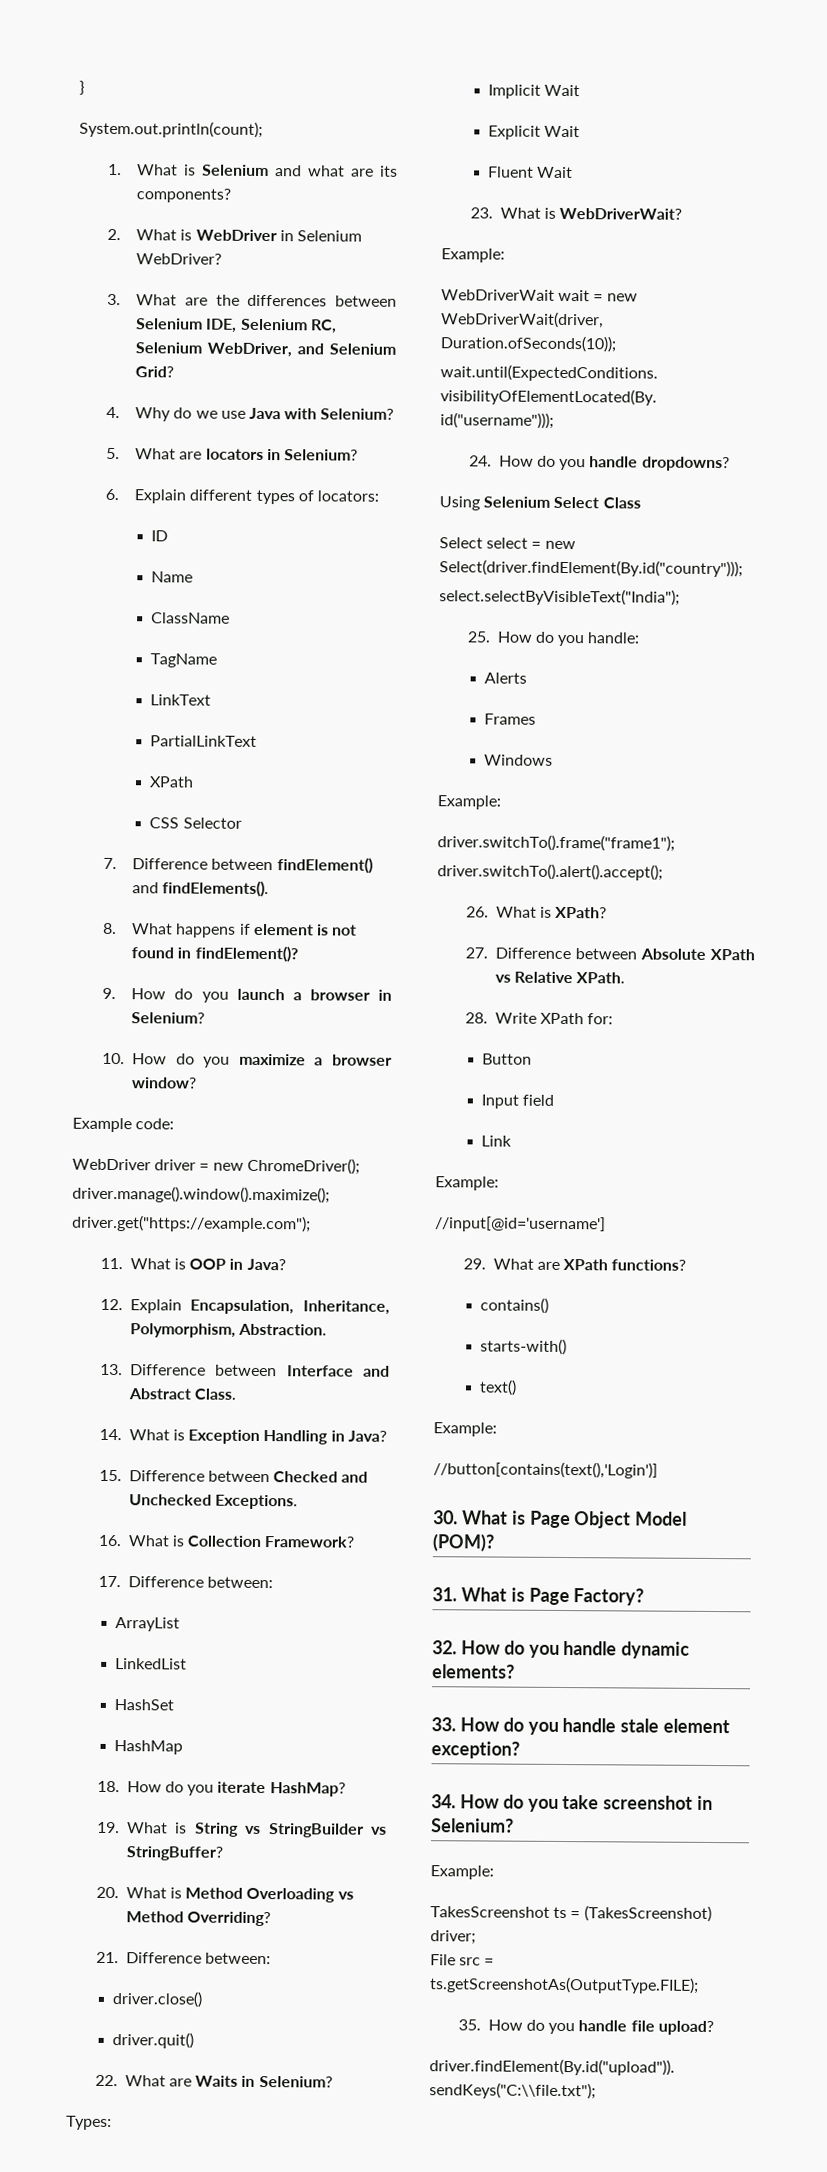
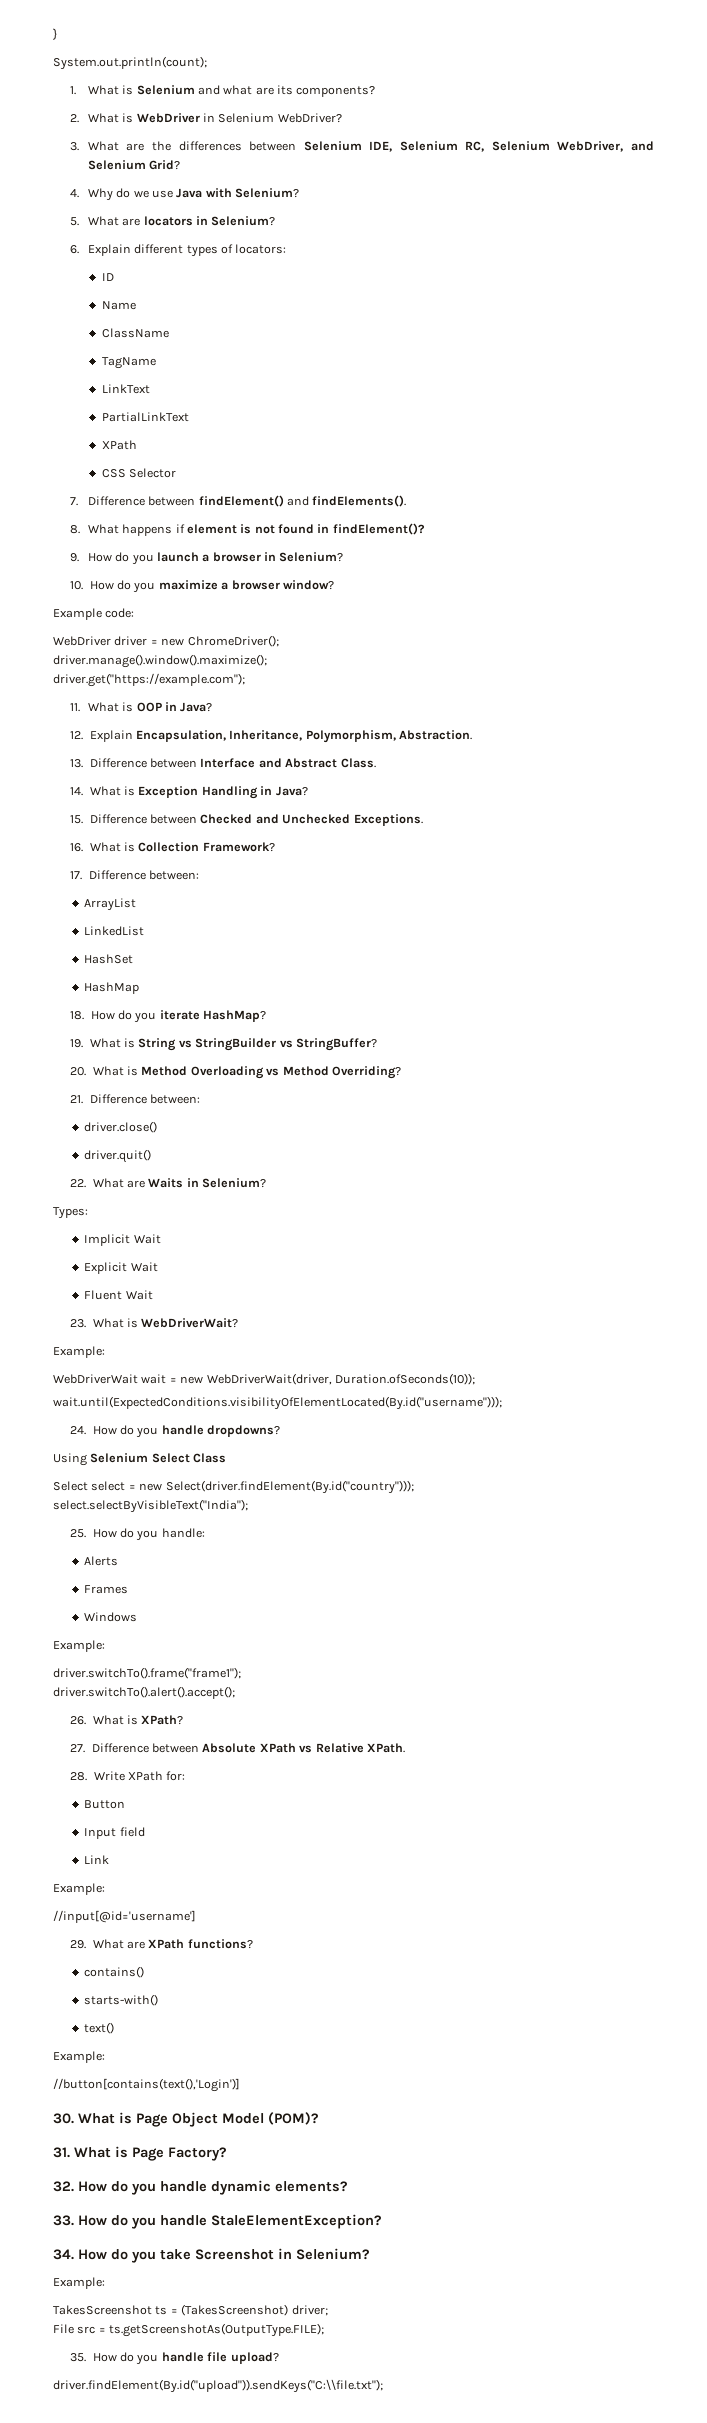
- 33. How do you handle stale element exception?
+ 33. How do you handle StaleElementException?
- 34. How do you take screenshot in Selenium?
+ 34. How do you take Screenshot in Selenium?

